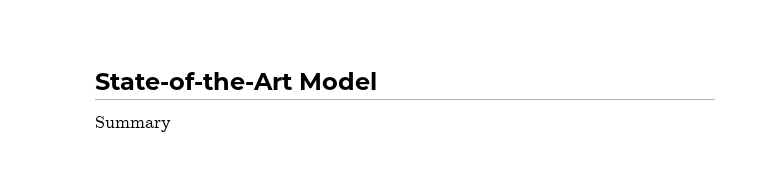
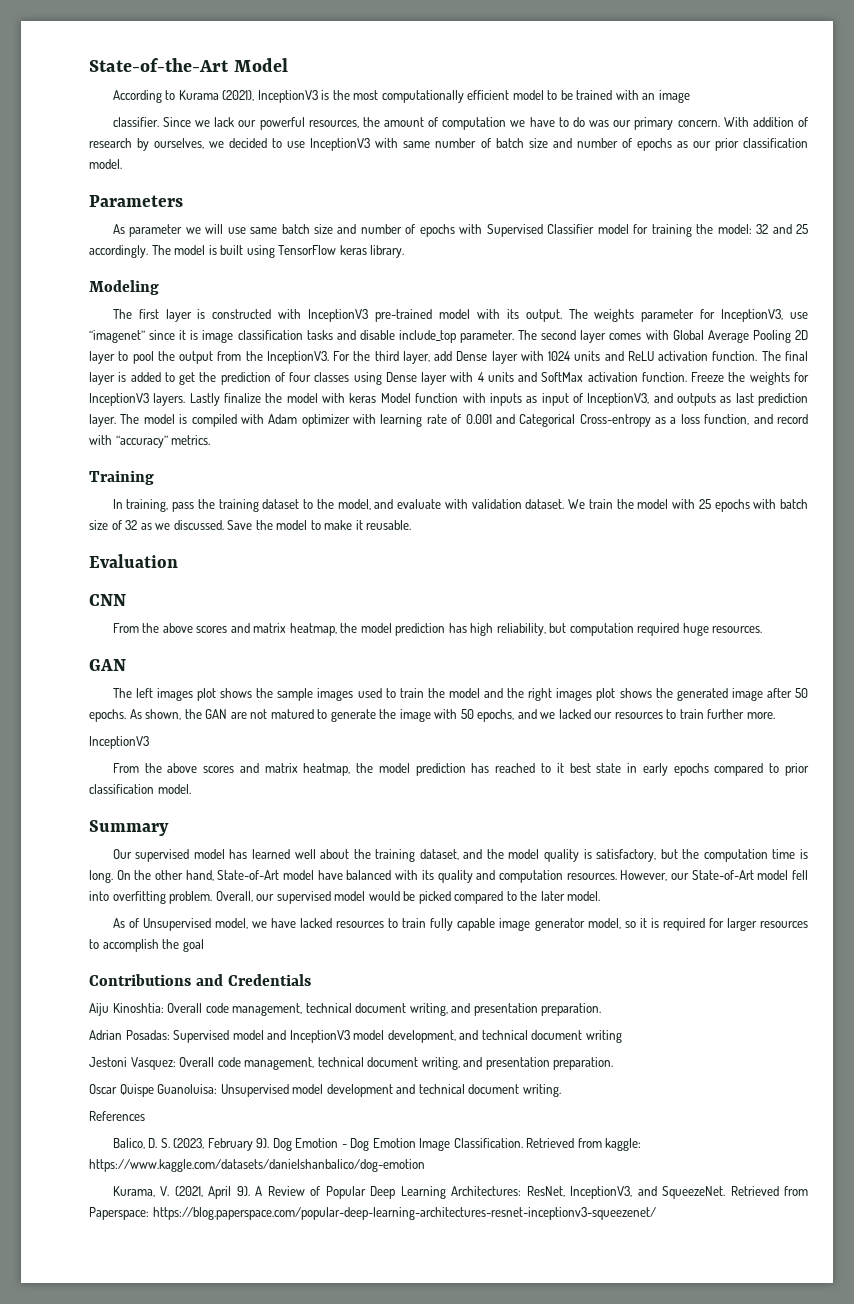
+ According to Kurama (2021), InceptionV3 is the most computationally efficient model to be trained with an image
+ classifier. Since we lack our powerful resources, the amount of computation we have to do was our primary concern. With addition of research by ourselves, we decided to use InceptionV3 with same number of batch size and number of epochs as our prior classification model.
+ Parameters
+ As parameter we will use same batch size and number of epochs with Supervised Classifier model for training the model: 32 and 25 accordingly. The model is built using TensorFlow keras library.
+ Modeling
+ The first layer is constructed with InceptionV3 pre-trained model with its output. The weights parameter for InceptionV3, use “imagenet” since it is image classification tasks and disable include_top parameter. The second layer comes with Global Average Pooling 2D layer to pool the output from the InceptionV3. For the third layer, add Dense layer with 1024 units and ReLU activation function. The final layer is added to get the prediction of four classes using Dense layer with 4 units and SoftMax activation function. Freeze the weights for InceptionV3 layers. Lastly finalize the model with keras Model function with inputs as input of InceptionV3, and outputs as last prediction layer. The model is compiled with Adam optimizer with learning rate of 0.001 and Categorical Cross-entropy as a loss function, and record with “accuracy” metrics.
+ Training
+ In training, pass the training dataset to the model, and evaluate with validation dataset. We train the model with 25 epochs with batch size of 32 as we discussed. Save the model to make it reusable.
+ Evaluation
+ CNN
+ From the above scores and matrix heatmap, the model prediction has high reliability, but computation required huge resources.
+ GAN
+ The left images plot shows the sample images used to train the model and the right images plot shows the generated image after 50 epochs. As shown, the GAN are not matured to generate the image with 50 epochs, and we lacked our resources to train further more.
+ InceptionV3
+ From the above scores and matrix heatmap, the model prediction has reached to it best state in early epochs compared to prior classification model.
  Summary
+ Our supervised model has learned well about the training dataset, and the model quality is satisfactory, but the computation time is long. On the other hand, State-of-Art model have balanced with its quality and computation resources. However, our State-of-Art model fell into overfitting problem. Overall, our supervised model would be picked compared to the later model.
+ As of Unsupervised model, we have lacked resources to train fully capable image generator model, so it is required for larger resources to accomplish the goal
+ Contributions and Credentials
+ Aiju Kinoshtia: Overall code management, technical document writing, and presentation preparation.
+ Adrian Posadas: Supervised model and InceptionV3 model development, and technical document writing
+ Jestoni Vasquez: Overall code management, technical document writing, and presentation preparation.
+ Oscar Quispe Guanoluisa: Unsupervised model development and technical document writing.
+ References
+ Balico, D. S. (2023, February 9). Dog Emotion - Dog Emotion Image Classification. Retrieved from kaggle: https://www.kaggle.com/datasets/danielshanbalico/dog-emotion
+ Kurama, V. (2021, April 9). A Review of Popular Deep Learning Architectures: ResNet, InceptionV3, and SqueezeNet. Retrieved from Paperspace: https://blog.paperspace.com/popular-deep-learning-architectures-resnet-inceptionv3-squeezenet/

